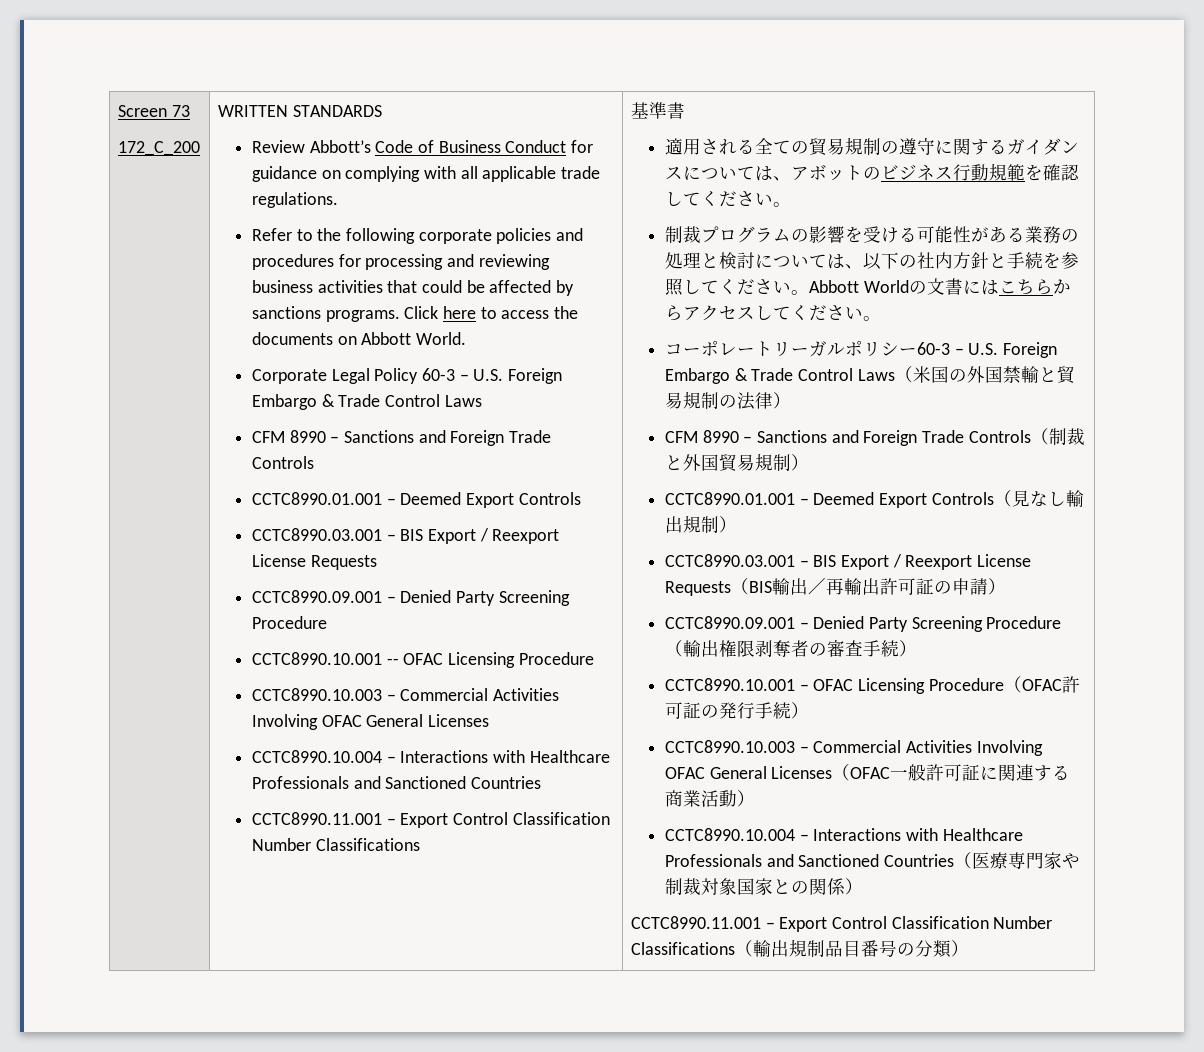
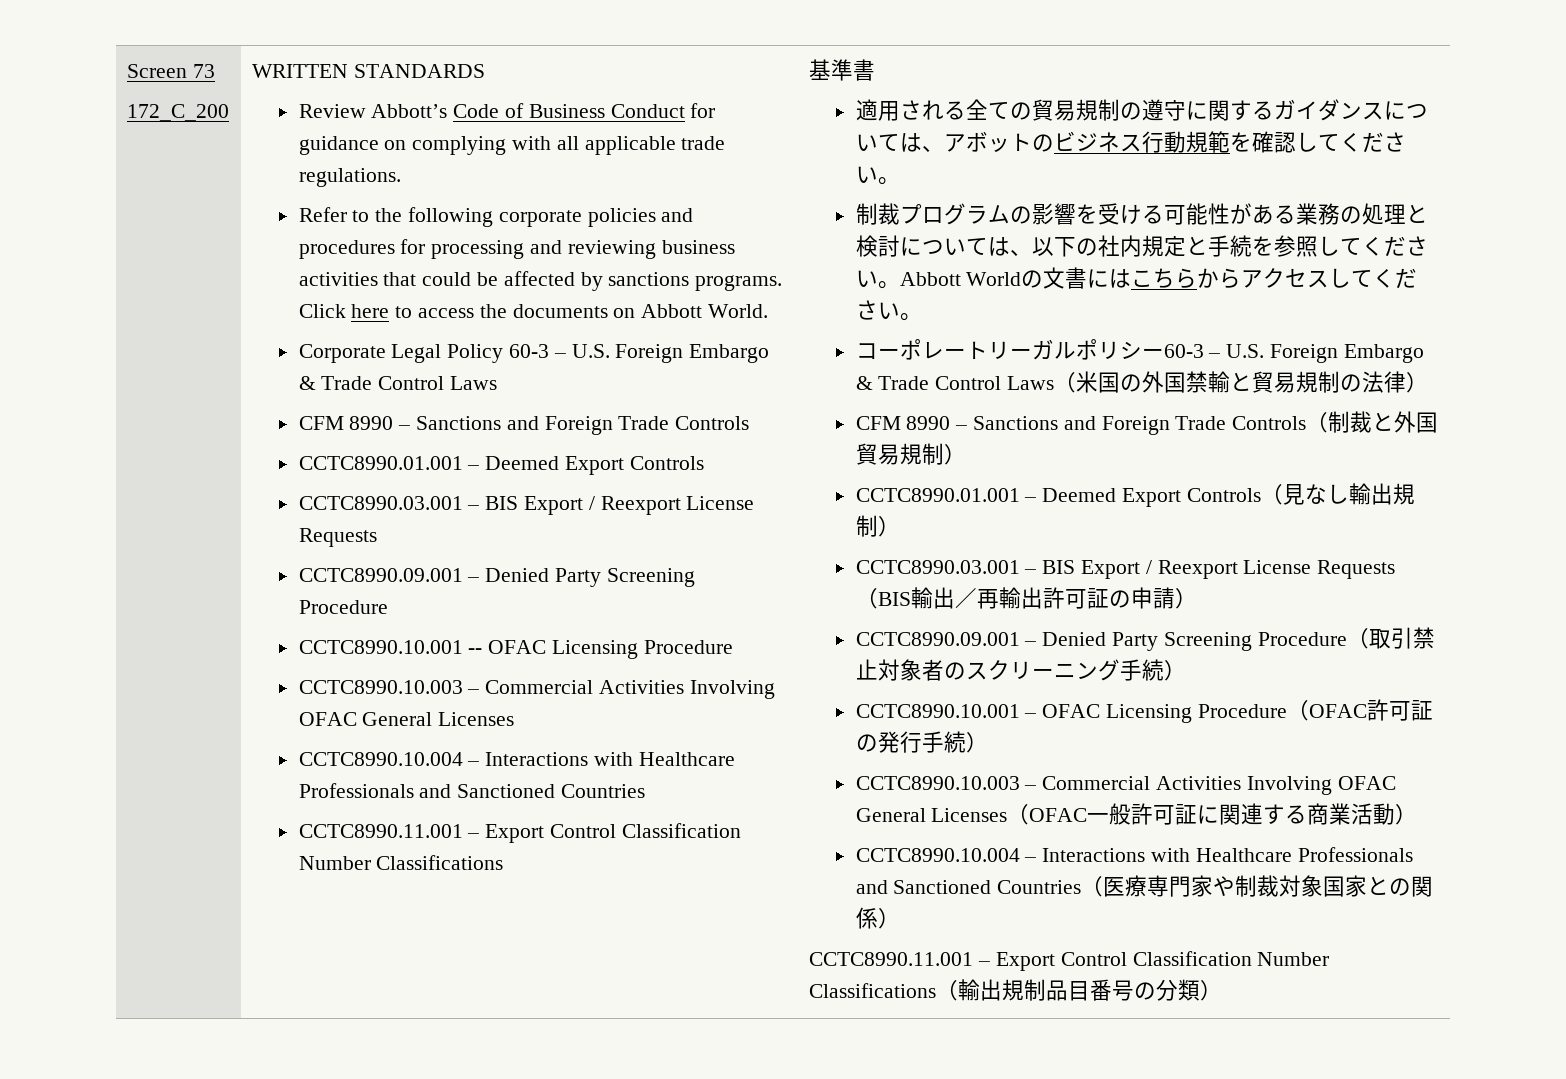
- 制裁プログラムの影響を受ける可能性がある業務の処理と検討については、以下の社内方針と手続を参照してください。
+ 制裁プログラムの影響を受ける可能性がある業務の処理と検討については、以下の社内規定と手続を参照してください。
- CCTC8990.09.001 – Denied Party Screening Procedure（輸出権限剥奪者の審査手続）
+ CCTC8990.09.001 – Denied Party Screening Procedure（取引禁止対象者のスクリーニング手続）

